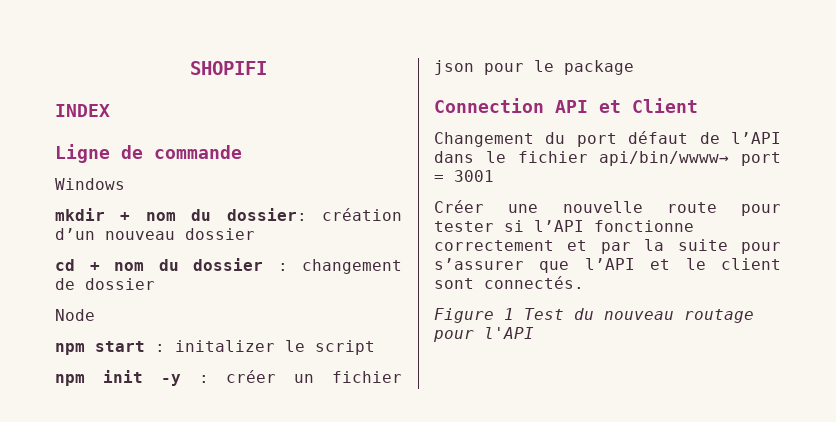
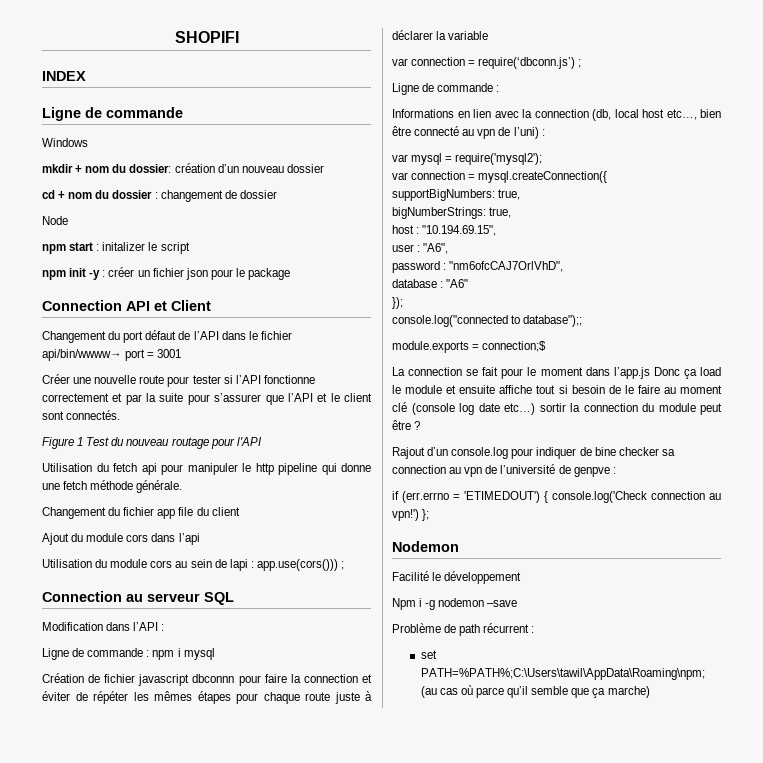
+ Utilisation du fetch api pour manipuler le http pipeline qui donne une fetch méthode générale.
+ Changement du fichier app file du client
+ Ajout du module cors dans l’api
+ Utilisation du module cors au sein de lapi : app.use(cors())) ;
+ Connection au serveur SQL
+ Modification dans l’API :
+ Ligne de commande : npm i mysql
+ Création de fichier javascript dbconnn pour faire la connection et éviter de répéter les mêmes étapes pour chaque route juste à déclarer la variable
+ var connection = require(‘dbconn.js’) ;
+ Ligne de commande :
+ Informations en lien avec la connection (db, local host etc…, bien être connecté au vpn de l’uni) :
+ var mysql = require('mysql2');
+ var connection = mysql.createConnection({
+ supportBigNumbers: true,
+ bigNumberStrings: true,
+ host : "10.194.69.15",
+ user : "A6",
+ password : "nm6ofcCAJ7OrlVhD",
+ database : "A6"
+ });
+ console.log("connected to database");;
+ module.exports = connection;$
+ La connection se fait pour le moment dans l’app.js Donc ça load le module et ensuite affiche tout si besoin de le faire au moment clé (console log date etc…) sortir la connection du module peut être ?
+ Rajout d’un console.log pour indiquer de bine checker sa connection au vpn de l’université de genpve :
+ if (err.errno = 'ETIMEDOUT') { console.log('Check connection au vpn!') };
+ Nodemon
+ Facilité le développement
+ Npm i -g nodemon –save
+ Problème de path récurrent :
+ set PATH=%PATH%;C:\Users\tawil\AppData\Roaming\npm; (au cas où parce qu’il semble que ça marche)

